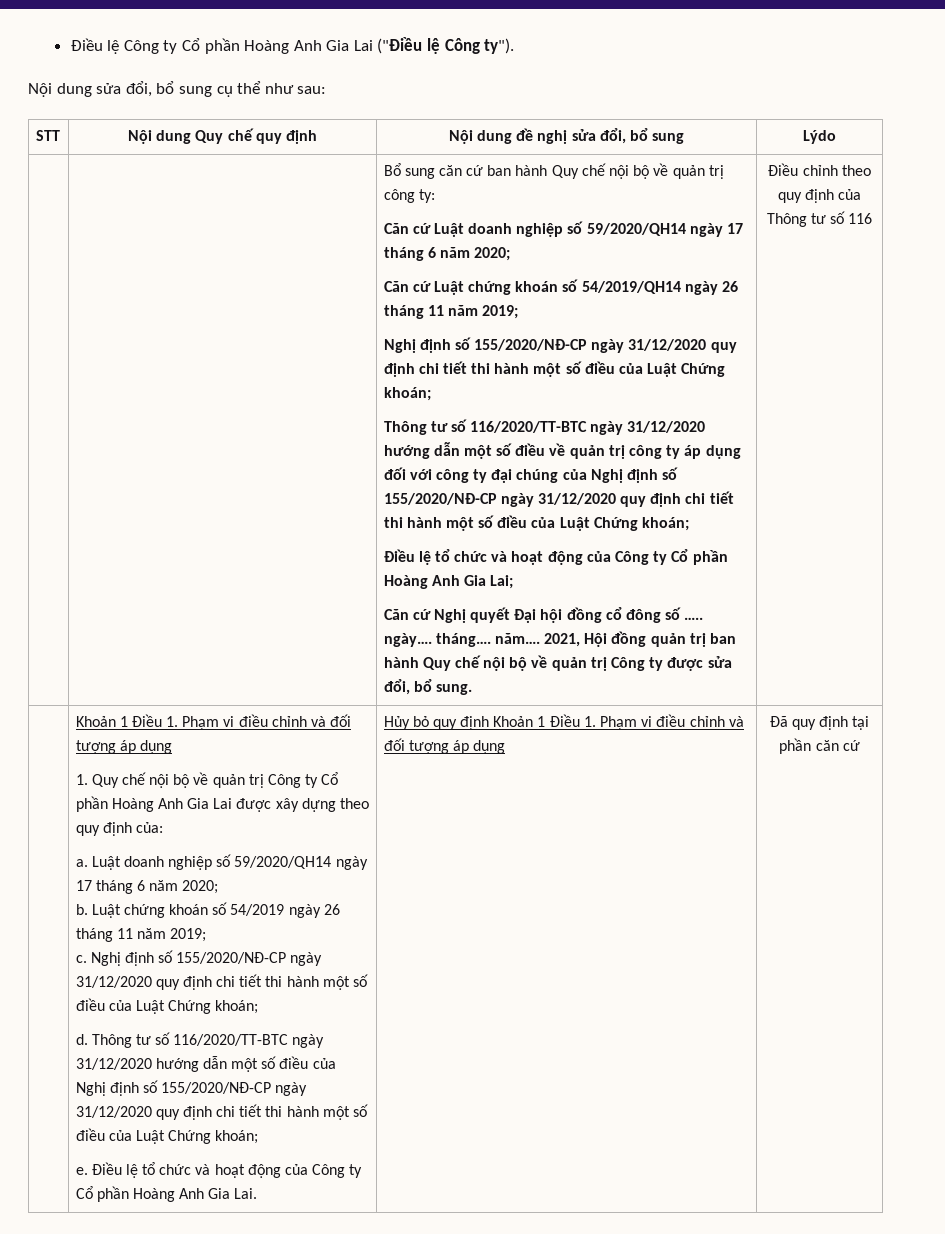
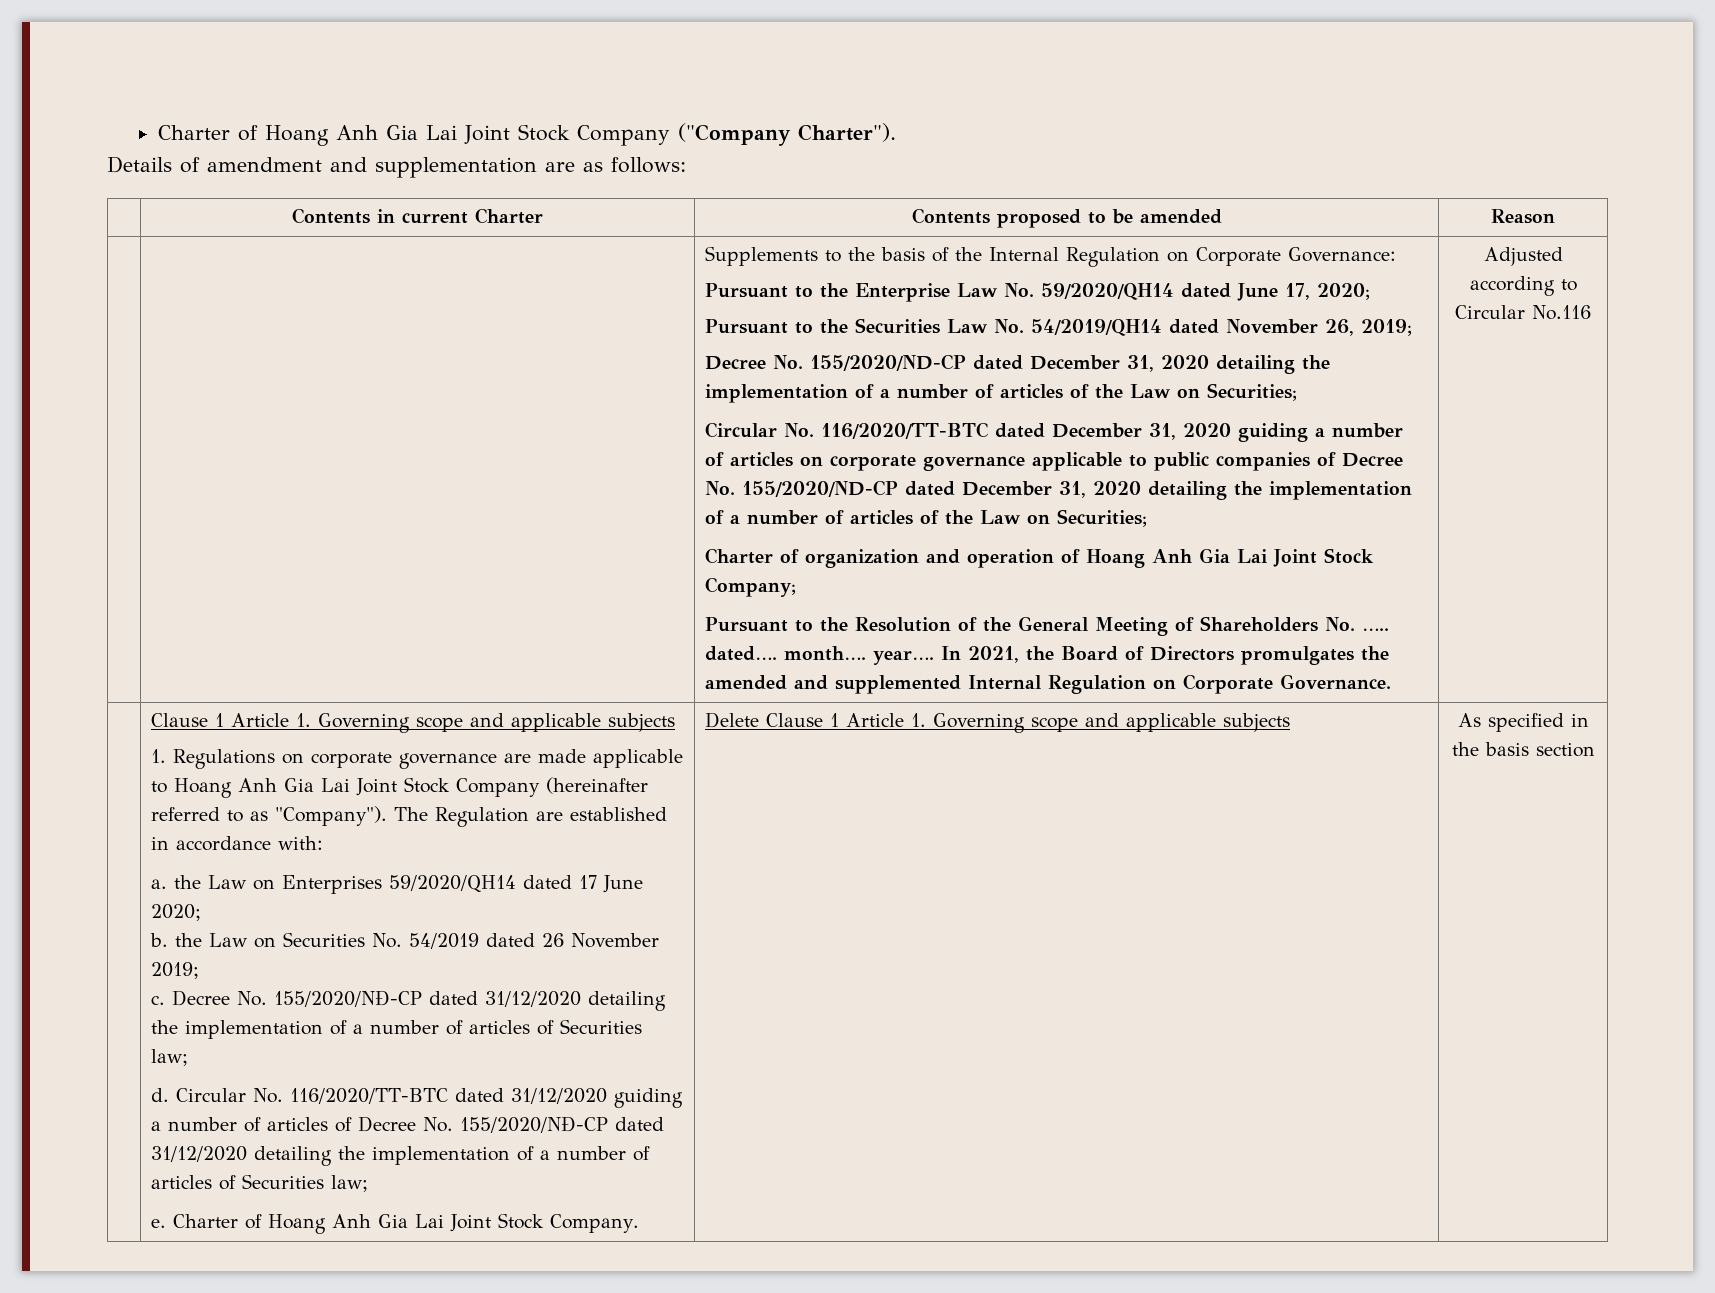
- Điều lệ Công ty Cổ phần Hoàng Anh Gia Lai ("Điều lệ Công ty").
- Nội dung sửa đổi, bổ sung cụ thể như sau:
- STT | Nội dung Quy chế quy định | Nội dung đề nghị sửa đổi, bổ sung | Lýdo
- | | Bổ sung căn cứ ban hành Quy chế nội bộ về quản trị công ty:
- Căn cứ Luật doanh nghiệp số 59/2020/QH14 ngày 17 tháng 6 năm 2020;
- Căn cứ Luật chứng khoán số 54/2019/QH14 ngày 26 tháng 11 năm 2019;
- Nghị định số 155/2020/NĐ-CP ngày 31/12/2020 quy định chi tiết thi hành một số điều của Luật Chứng khoán;
- Thông tư số 116/2020/TT-BTC ngày 31/12/2020 hướng dẫn một số điều về quản trị công ty áp dụng đối với công ty đại chúng của Nghị định số 155/2020/NĐ-CP ngày 31/12/2020 quy định chi tiết thi hành một số điều của Luật Chứng khoán;
- Điều lệ tổ chức và hoạt động của Công ty Cổ phần Hoàng Anh Gia Lai;
- Căn cứ Nghị quyết Đại hội đồng cổ đông số ….. ngày…. tháng…. năm…. 2021, Hội đồng quản trị ban hành Quy chế nội bộ về quản trị Công ty được sửa đổi, bổ sung. | Điều chỉnh theo quy định của Thông tư số 116
- | Khoản 1 Điều 1. Phạm vi điều chỉnh và đối tượng áp dụng
- 1. Quy chế nội bộ về quản trị Công ty Cổ phần Hoàng Anh Gia Lai được xây dựng theo quy định của:
- a. Luật doanh nghiệp số 59/2020/QH14 ngày 17 tháng 6 năm 2020;
- b. Luật chứng khoán số 54/2019 ngày 26 tháng 11 năm 2019;
- c. Nghị định số 155/2020/NĐ-CP ngày 31/12/2020 quy định chi tiết thi hành một số điều của Luật Chứng khoán;
- d. Thông tư số 116/2020/TT-BTC ngày 31/12/2020 hướng dẫn một số điều của Nghị định số 155/2020/NĐ-CP ngày 31/12/2020 quy định chi tiết thi hành một số điều của Luật Chứng khoán;
- e. Điều lệ tổ chức và hoạt động của Công ty Cổ phần Hoàng Anh Gia Lai. | Hủy bỏ quy định Khoản 1 Điều 1. Phạm vi điều chỉnh và đối tượng áp dụng | Đã quy định tại phần căn cứ
+ Charter of Hoang Anh Gia Lai Joint Stock Company ("Company Charter").
+ Details of amendment and supplementation are as follows:
+ | Contents in current Charter | Contents proposed to be amended | Reason
+ | | Supplements to the basis of the Internal Regulation on Corporate Governance:
+ Pursuant to the Enterprise Law No. 59/2020/QH14 dated June 17, 2020;
+ Pursuant to the Securities Law No. 54/2019/QH14 dated November 26, 2019;
+ Decree No. 155/2020/ND-CP dated December 31, 2020 detailing the implementation of a number of articles of the Law on Securities;
+ Circular No. 116/2020/TT-BTC dated December 31, 2020 guiding a number of articles on corporate governance applicable to public companies of Decree No. 155/2020/ND-CP dated December 31, 2020 detailing the implementation of a number of articles of the Law on Securities;
+ Charter of organization and operation of Hoang Anh Gia Lai Joint Stock Company;
+ Pursuant to the Resolution of the General Meeting of Shareholders No. ….. dated…. month…. year…. In 2021, the Board of Directors promulgates the amended and supplemented Internal Regulation on Corporate Governance. | Adjusted according to Circular No.116
+ | Clause 1 Article 1. Governing scope and applicable subjects
+ 1. Regulations on corporate governance are made applicable to Hoang Anh Gia Lai Joint Stock Company (hereinafter referred to as "Company"). The Regulation are established in accordance with:
+ a. the Law on Enterprises 59/2020/QH14 dated 17 June 2020;
+ b. the Law on Securities No. 54/2019 dated 26 November 2019;
+ c. Decree No. 155/2020/NĐ-CP dated 31/12/2020 detailing the implementation of a number of articles of Securities law;
+ d. Circular No. 116/2020/TT-BTC dated 31/12/2020 guiding a number of articles of Decree No. 155/2020/NĐ-CP dated 31/12/2020 detailing the implementation of a number of articles of Securities law;
+ e. Charter of Hoang Anh Gia Lai Joint Stock Company. | Delete Clause 1 Article 1. Governing scope and applicable subjects | As specified in the basis section

